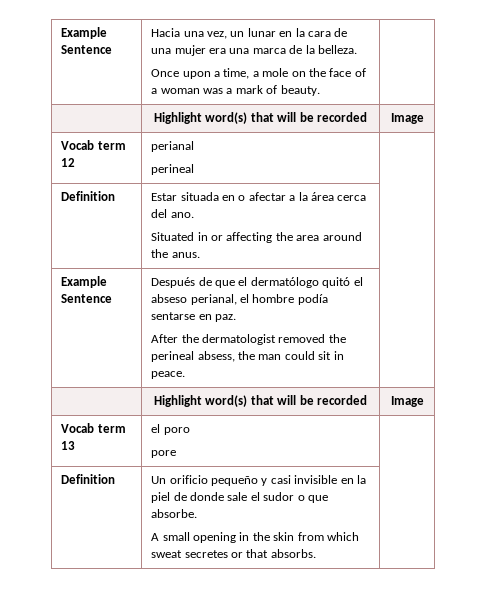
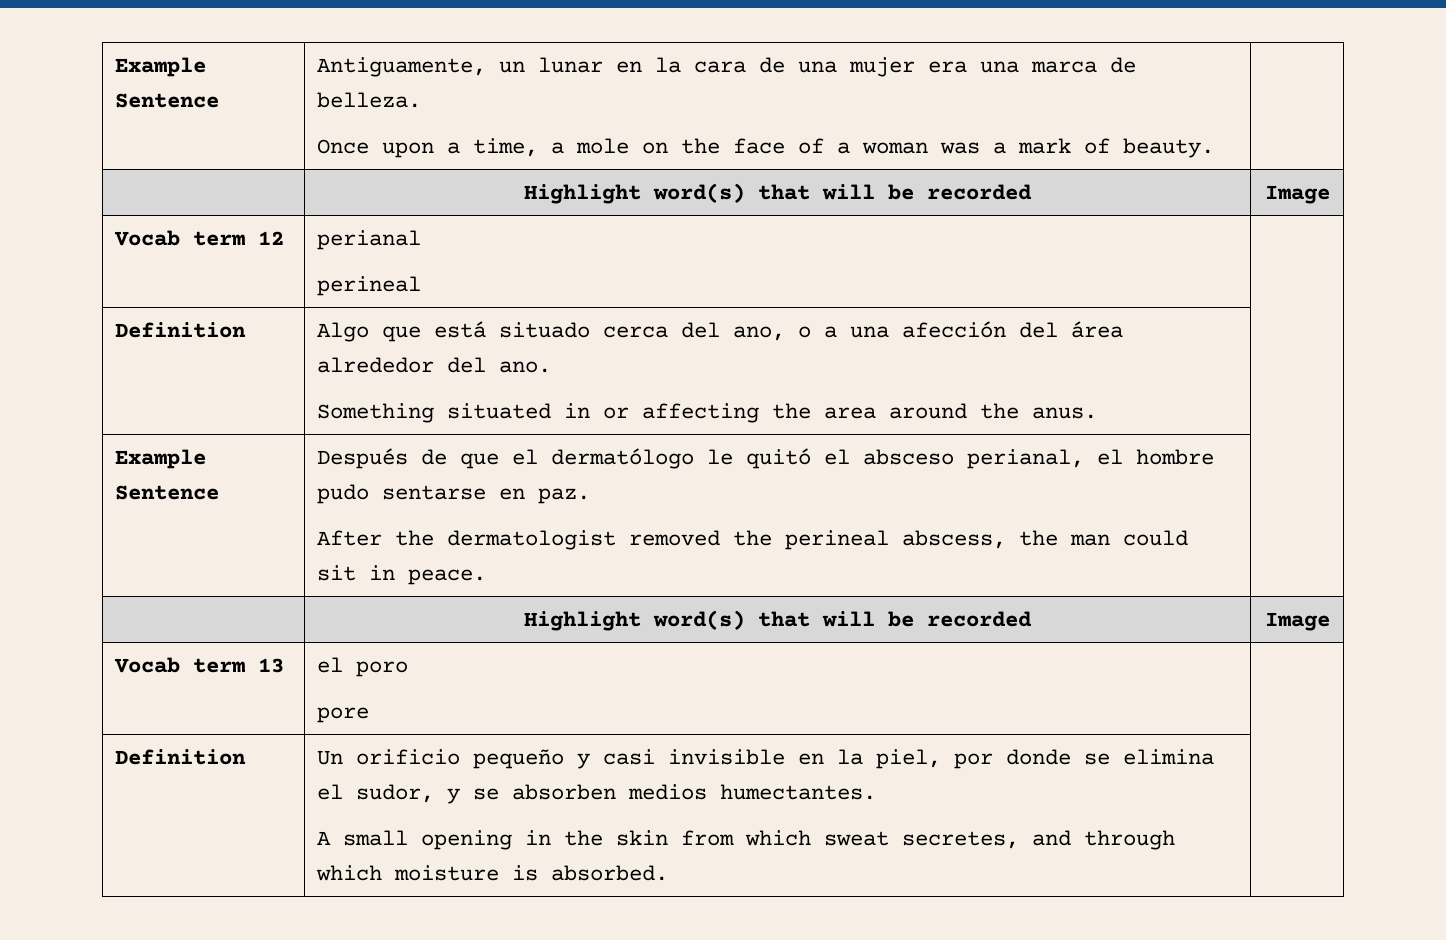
- Example Sentence | Hacia una vez, un lunar en la cara de una mujer era una marca de la belleza.
+ Example Sentence | Antiguamente, un lunar en la cara de una mujer era una marca de belleza.
- Definition | Estar situada en o afectar a la área cerca del ano.
- Situated in or affecting the area around the anus. |
+ Definition | Algo que está situado cerca del ano, o a una afección del área alrededor del ano.
+ Something situated in or affecting the area around the anus. |
- Example Sentence | Después de que el dermatólogo quitó el abseso perianal, el hombre podía sentarse en paz.
- After the dermatologist removed the perineal absess, the man could sit in peace. |
+ Example Sentence | Después de que el dermatólogo le quitó el absceso perianal, el hombre pudo sentarse en paz.
+ After the dermatologist removed the perineal abscess, the man could sit in peace. |
- Definition | Un orificio pequeño y casi invisible en la piel de donde sale el sudor o que absorbe.
- A small opening in the skin from which sweat secretes or that absorbs. |
+ Definition | Un orificio pequeño y casi invisible en la piel, por donde se elimina el sudor, y se absorben medios humectantes.
+ A small opening in the skin from which sweat secretes, and through which moisture is absorbed. |

